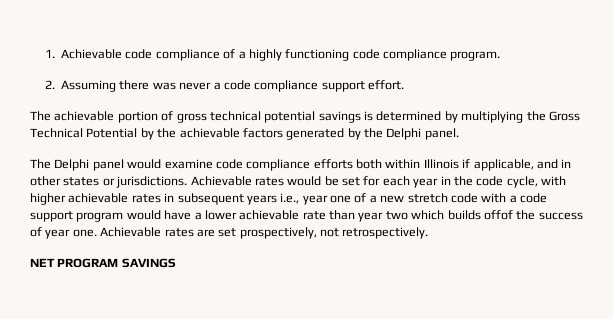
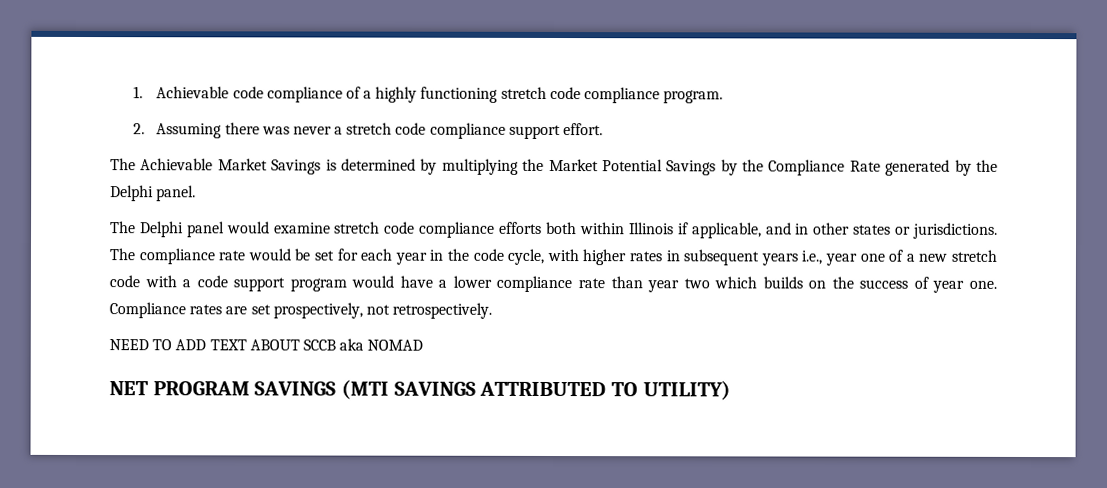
- 1. Achievable code compliance of a highly functioning code compliance program.
+ 1. Achievable code compliance of a highly functioning stretch code compliance program.
- 2. Assuming there was never a code compliance support effort.
+ 2. Assuming there was never a stretch code compliance support effort.
- The achievable portion of gross technical potential savings is determined by multiplying the Gross Technical Potential by the achievable factors generated by the Delphi panel.
+ The Achievable Market Savings is determined by multiplying the Market Potential Savings by the Compliance Rate generated by the Delphi panel.
- The Delphi panel would examine code compliance efforts both within Illinois if applicable, and in other states or jurisdictions.
+ The Delphi panel would examine stretch code compliance efforts both within Illinois if applicable, and in other states or jurisdictions.
- Achievable rates would be set for each year in the code cycle, with higher achievable rates in subsequent years i.e., year one of a new stretch code with a code support program would have a lower achievable rate than year two which builds offof the success of year one.
+ The compliance rate would be set for each year in the code cycle, with higher rates in subsequent years i.e., year one of a new stretch code with a code support program would have a lower compliance rate than year two which builds on the success of year one.
- Achievable rates are set prospectively, not retrospectively.
+ Compliance rates are set prospectively, not retrospectively.
- NET PROGRAM SAVINGS
+ NEED TO ADD TEXT ABOUT SCCB aka NOMAD
+ NET PROGRAM SAVINGS (MTI SAVINGS ATTRIBUTED TO UTILITY)

